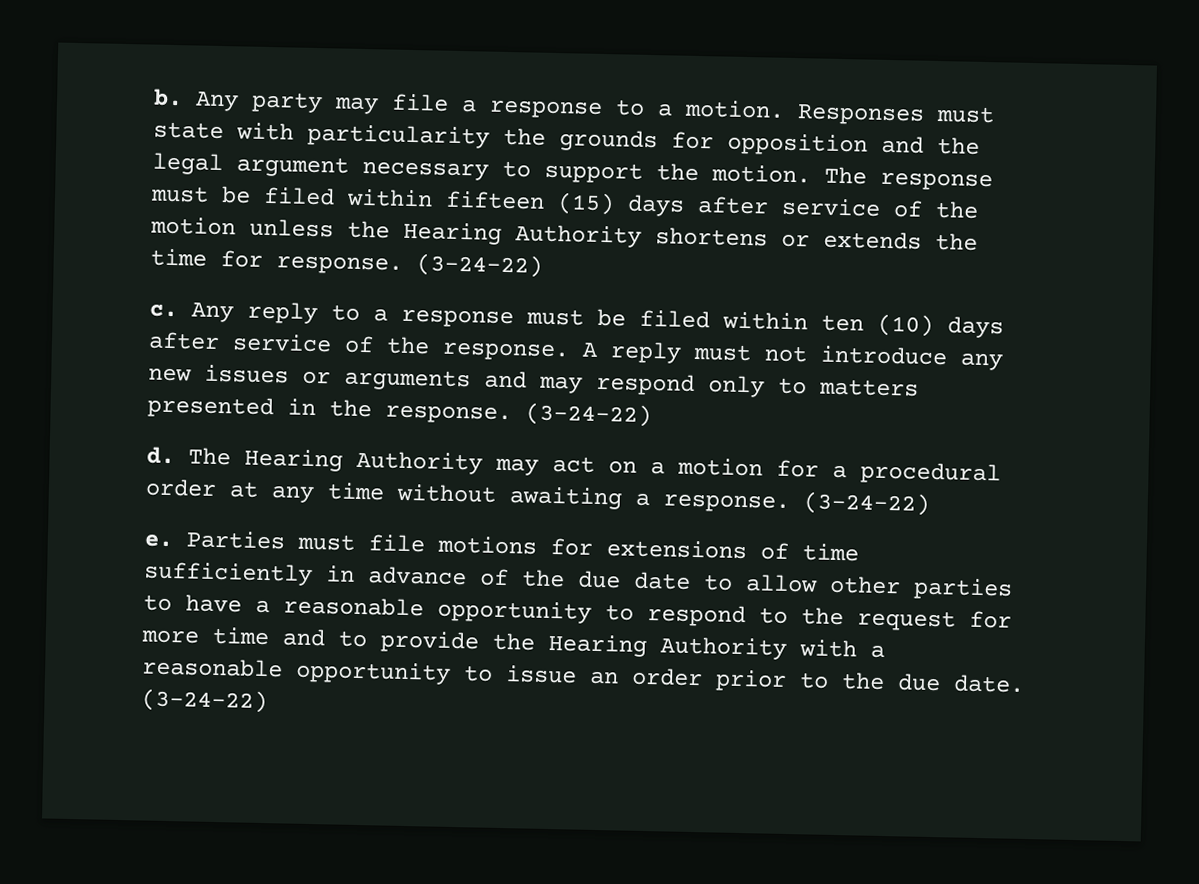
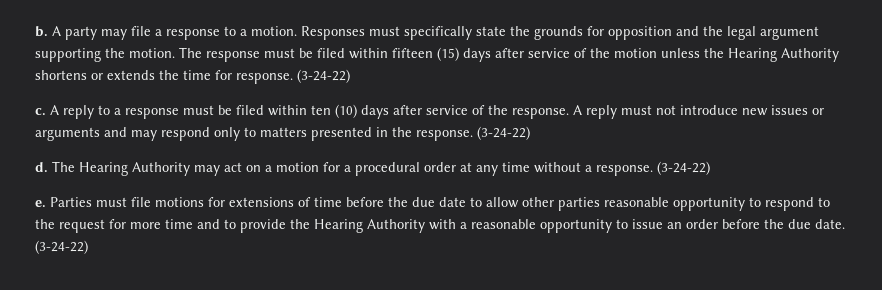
- Any party may file a response to a motion.
+ A party may file a response to a motion.
- Responses must state with particularity the grounds for opposition and the legal argument necessary to support the motion.
+ Responses must specifically state the grounds for opposition and the legal argument supporting the motion.
- Any reply to a response must be filed within ten (10) days after service of the response.
+ A reply to a response must be filed within ten (10) days after service of the response.
- A reply must not introduce any new issues or arguments and may respond only to matters presented in the response.
+ A reply must not introduce new issues or arguments and may respond only to matters presented in the response.
- The Hearing Authority may act on a motion for a procedural order at any time without awaiting a response.
+ The Hearing Authority may act on a motion for a procedural order at any time without a response.
- Parties must file motions for extensions of time sufficiently in advance of the due date to allow other parties to have a reasonable opportunity to respond to the request for more time and to provide the Hearing Authority with a reasonable opportunity to issue an order prior to the due date.
+ Parties must file motions for extensions of time before the due date to allow other parties reasonable opportunity to respond to the request for more time and to provide the Hearing Authority with a reasonable opportunity to issue an order before the due date.

